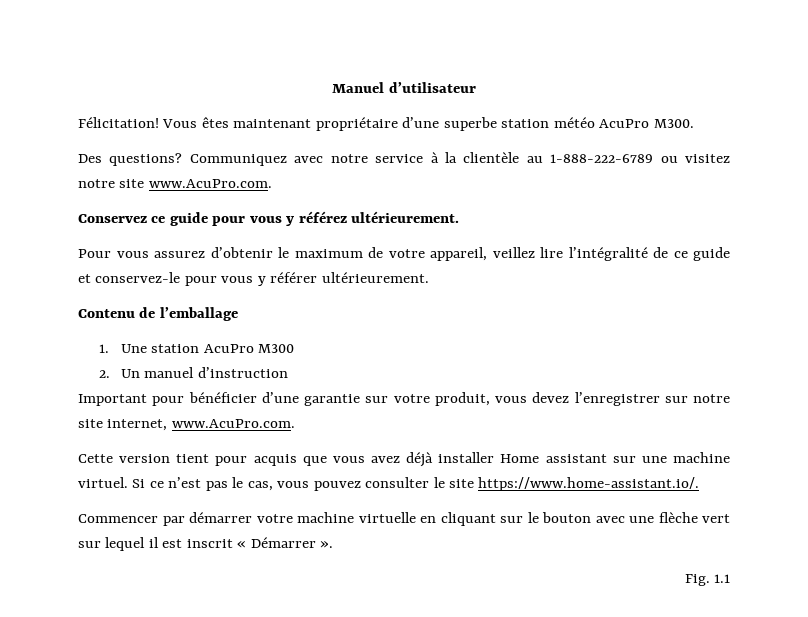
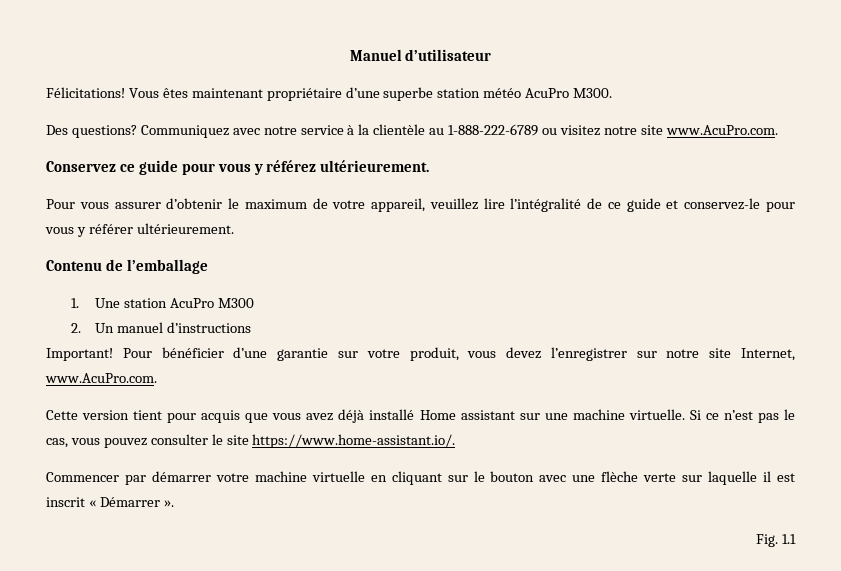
- Félicitation!
+ Félicitations!
- Pour vous assurez d’obtenir le maximum de votre appareil, veillez lire l’intégralité de ce guide et conservez-le pour vous y référer ultérieurement.
+ Pour vous assurer d’obtenir le maximum de votre appareil, veuillez lire l’intégralité de ce guide et conservez-le pour vous y référer ultérieurement.
- 2. Un manuel d’instruction
- Important pour bénéficier d’une garantie sur votre produit, vous devez l’enregistrer sur notre site internet, www.AcuPro.com.
+ 2. Un manuel d’instructions
+ Important! Pour bénéficier d’une garantie sur votre produit, vous devez l’enregistrer sur notre site Internet, www.AcuPro.com.
- Cette version tient pour acquis que vous avez déjà installer Home assistant sur une machine virtuel.
+ Cette version tient pour acquis que vous avez déjà installé Home assistant sur une machine virtuelle.
- Commencer par démarrer votre machine virtuelle en cliquant sur le bouton avec une flèche vert sur lequel il est inscrit « Démarrer ».
+ Commencer par démarrer votre machine virtuelle en cliquant sur le bouton avec une flèche verte sur laquelle il est inscrit « Démarrer ».

